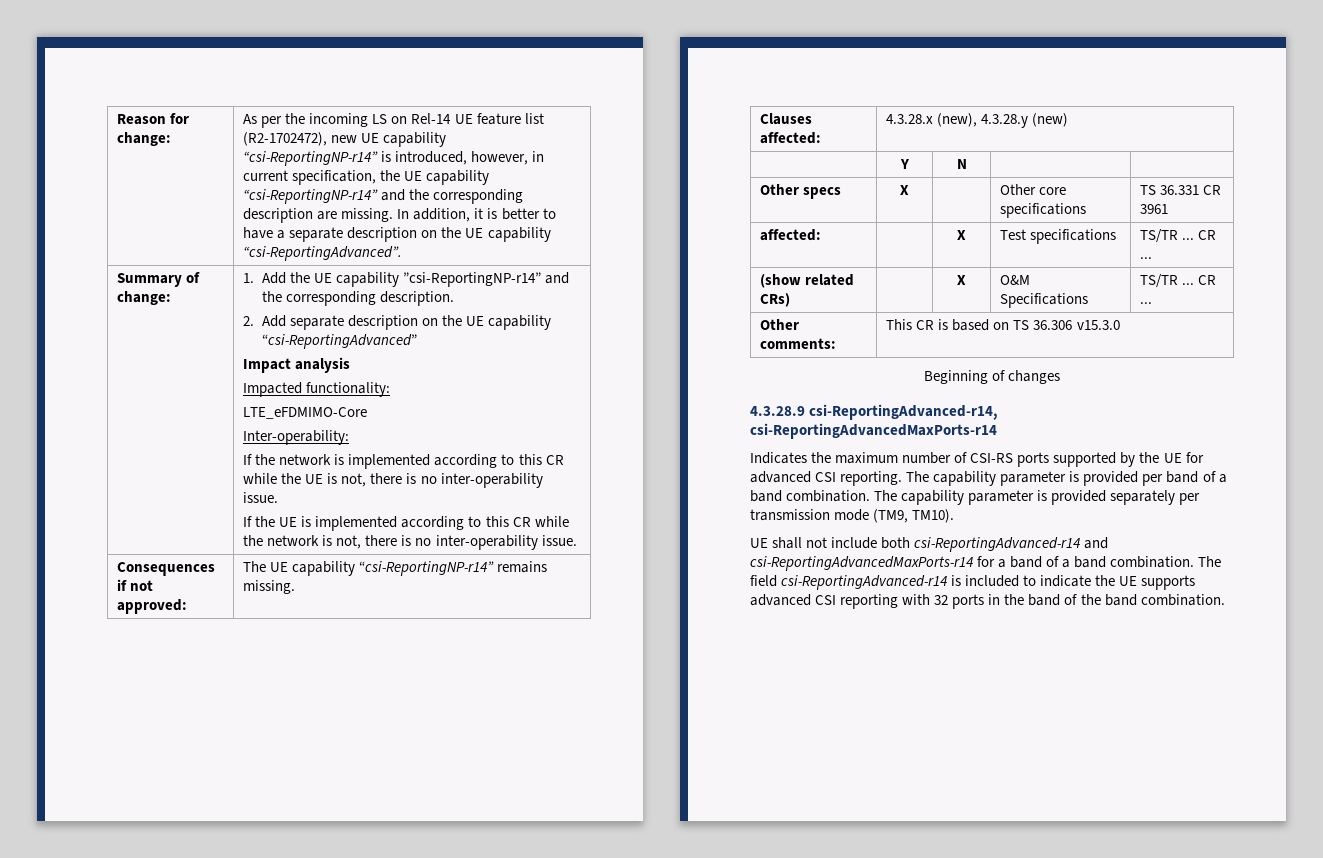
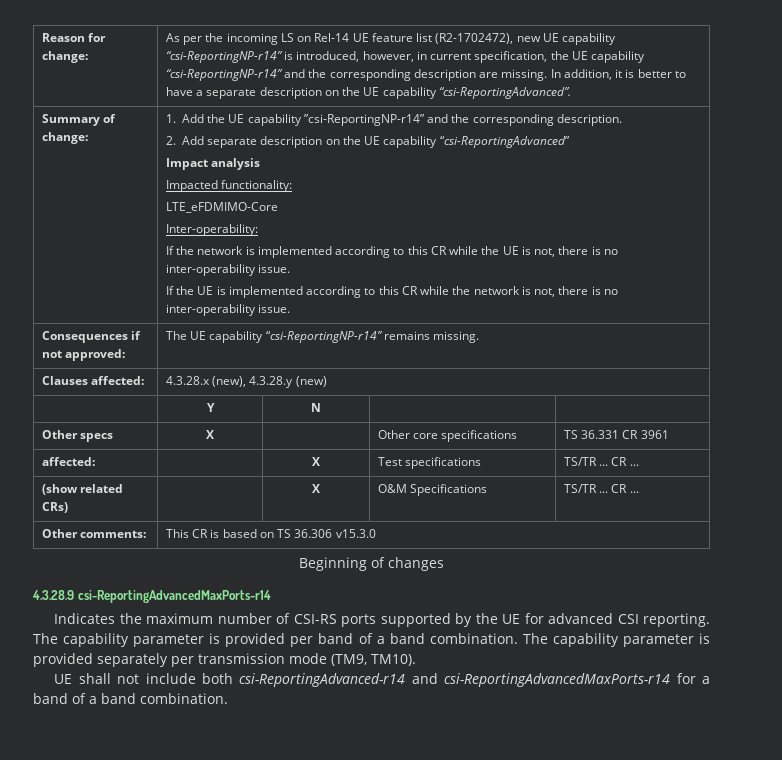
- 4.3.28.9 csi-ReportingAdvanced-r14, csi-ReportingAdvancedMaxPorts-r14
+ 4.3.28.9 csi-ReportingAdvancedMaxPorts-r14
- The field csi-ReportingAdvanced-r14 is included to indicate the UE supports advanced CSI reporting with 32 ports in the band of the band combination.

